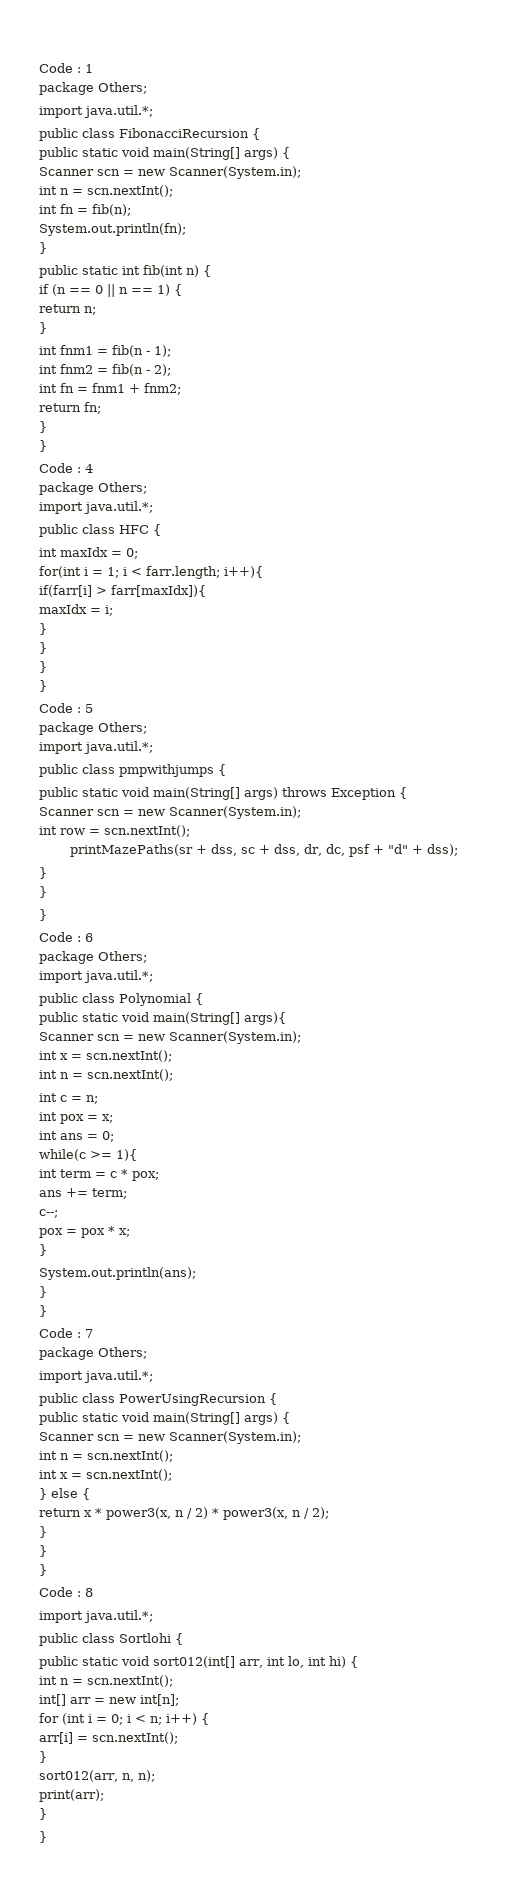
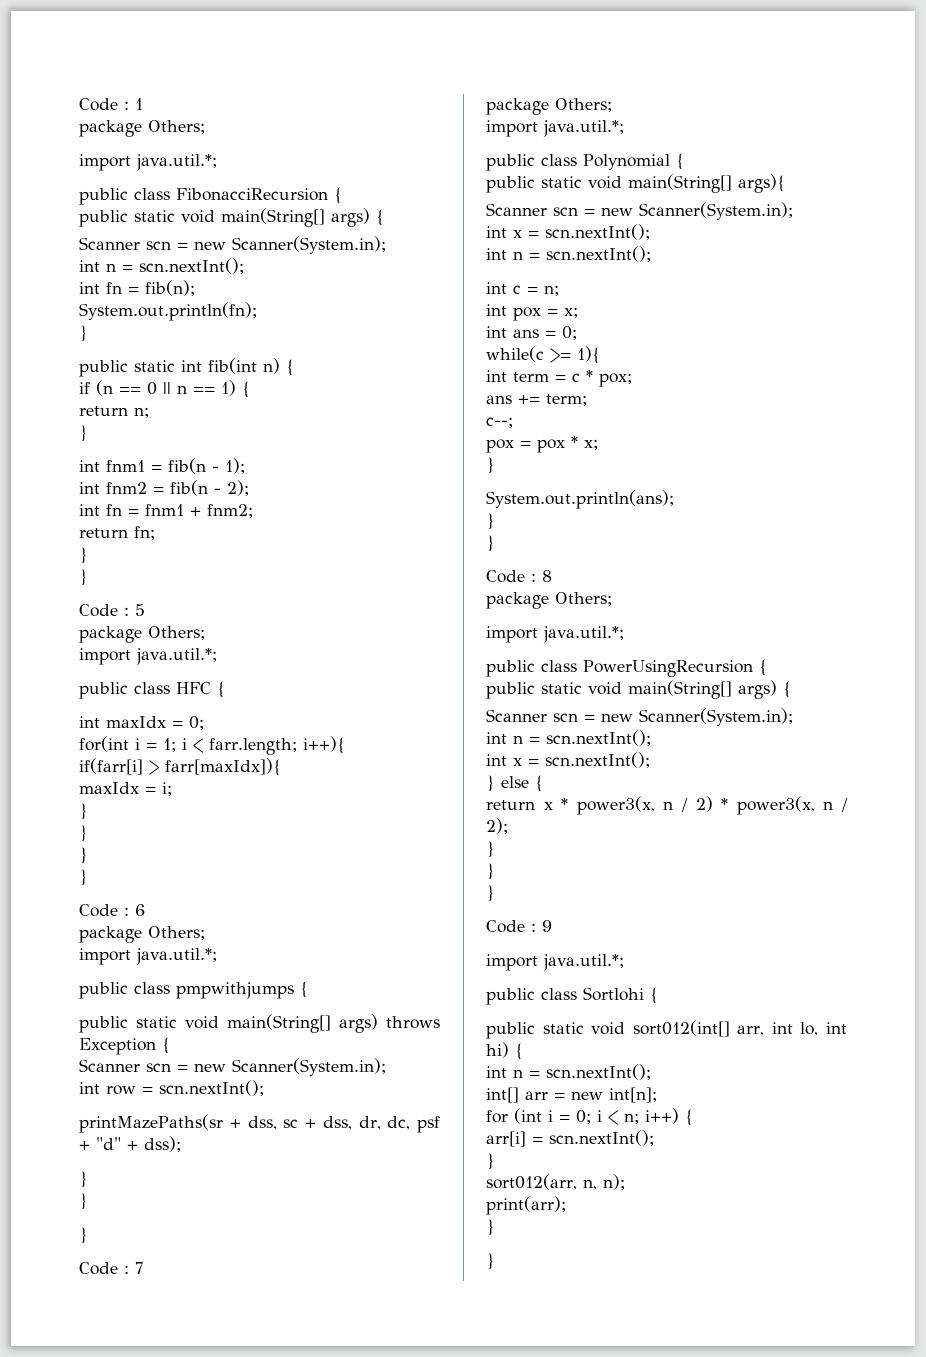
- Code : 4
+ Code : 5
- Code : 5
+ Code : 6
- Code : 6
+ Code : 7
- Code : 7
+ Code : 8
- Code : 8
+ Code : 9

